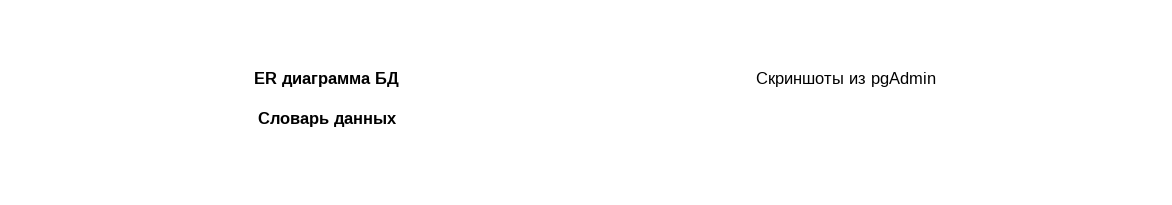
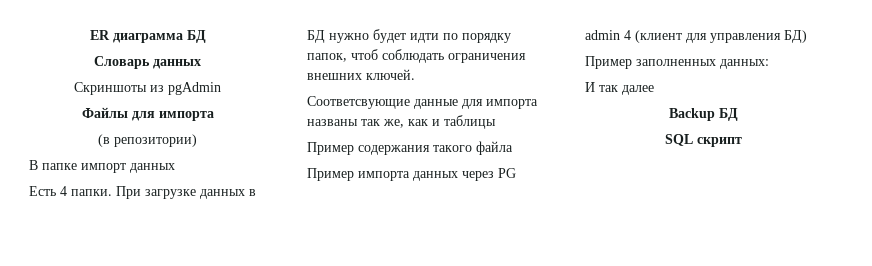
+ Файлы для импорта
+ (в репозитории)
+ В папке импорт данных
+ Есть 4 папки. При загрузке данных в БД нужно будет идти по порядку папок, чтоб соблюдать ограничения внешних ключей.
+ Соответсвующие данные для импорта названы так же, как и таблицы
+ Пример содержания такого файла
+ Пример импорта данных через PG admin 4 (клиент для управления БД)
+ Пример заполненных данных:
+ И так далее
+ Backup БД
+ SQL скрипт

